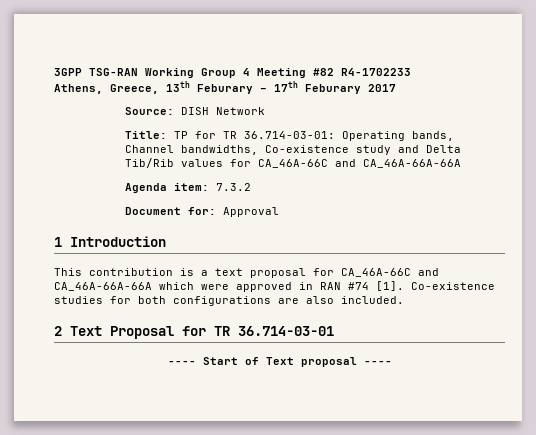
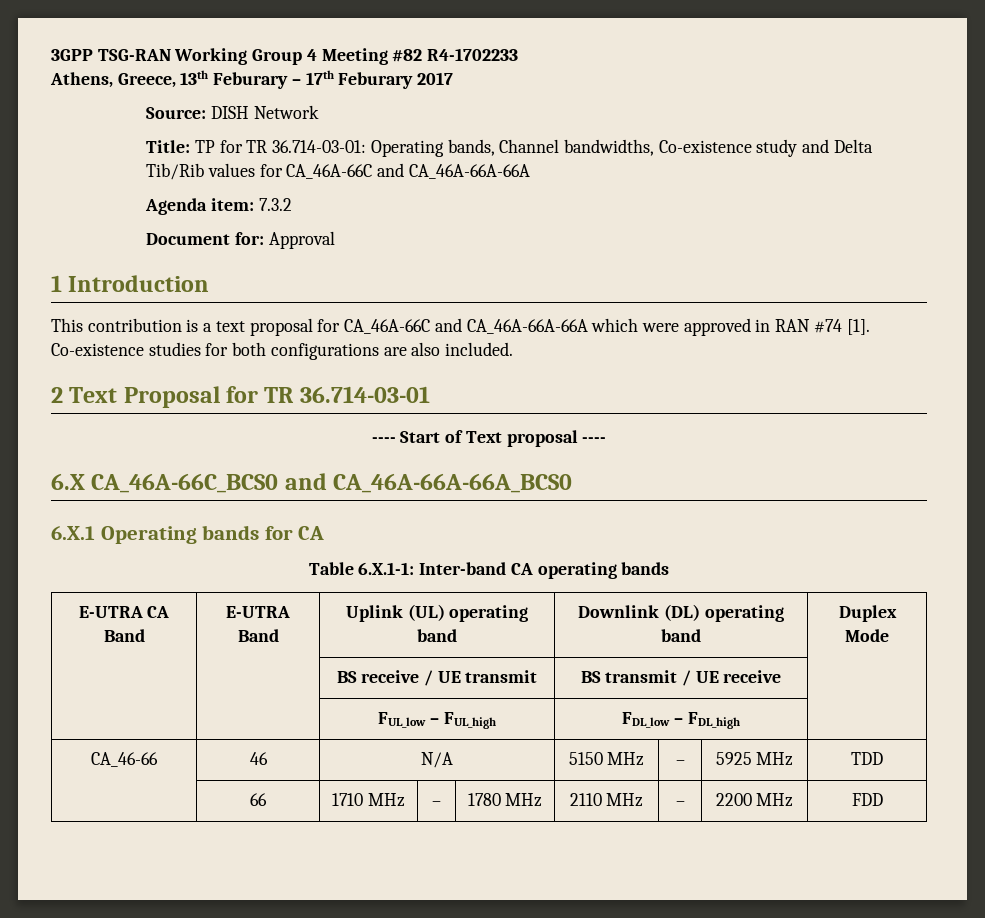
+ 6.X CA_46A-66C_BCS0 and CA_46A-66A-66A_BCS0
+ 6.X.1 Operating bands for CA
+ Table 6.X.1-1: Inter-band CA operating bands
+ E-UTRA CA Band | E-UTRA Band | Uplink (UL) operating band | Downlink (DL) operating band | Duplex Mode
+ | | BS receive / UE transmit | BS transmit / UE receive |
+ | | FUL_low – FUL_high | FDL_low – FDL_high |
+ CA_46-66 | 46 | N/A | 5150 MHz | – | 5925 MHz | TDD
+ | 66 | 1710 MHz | – | 1780 MHz | 2110 MHz | – | 2200 MHz | FDD

